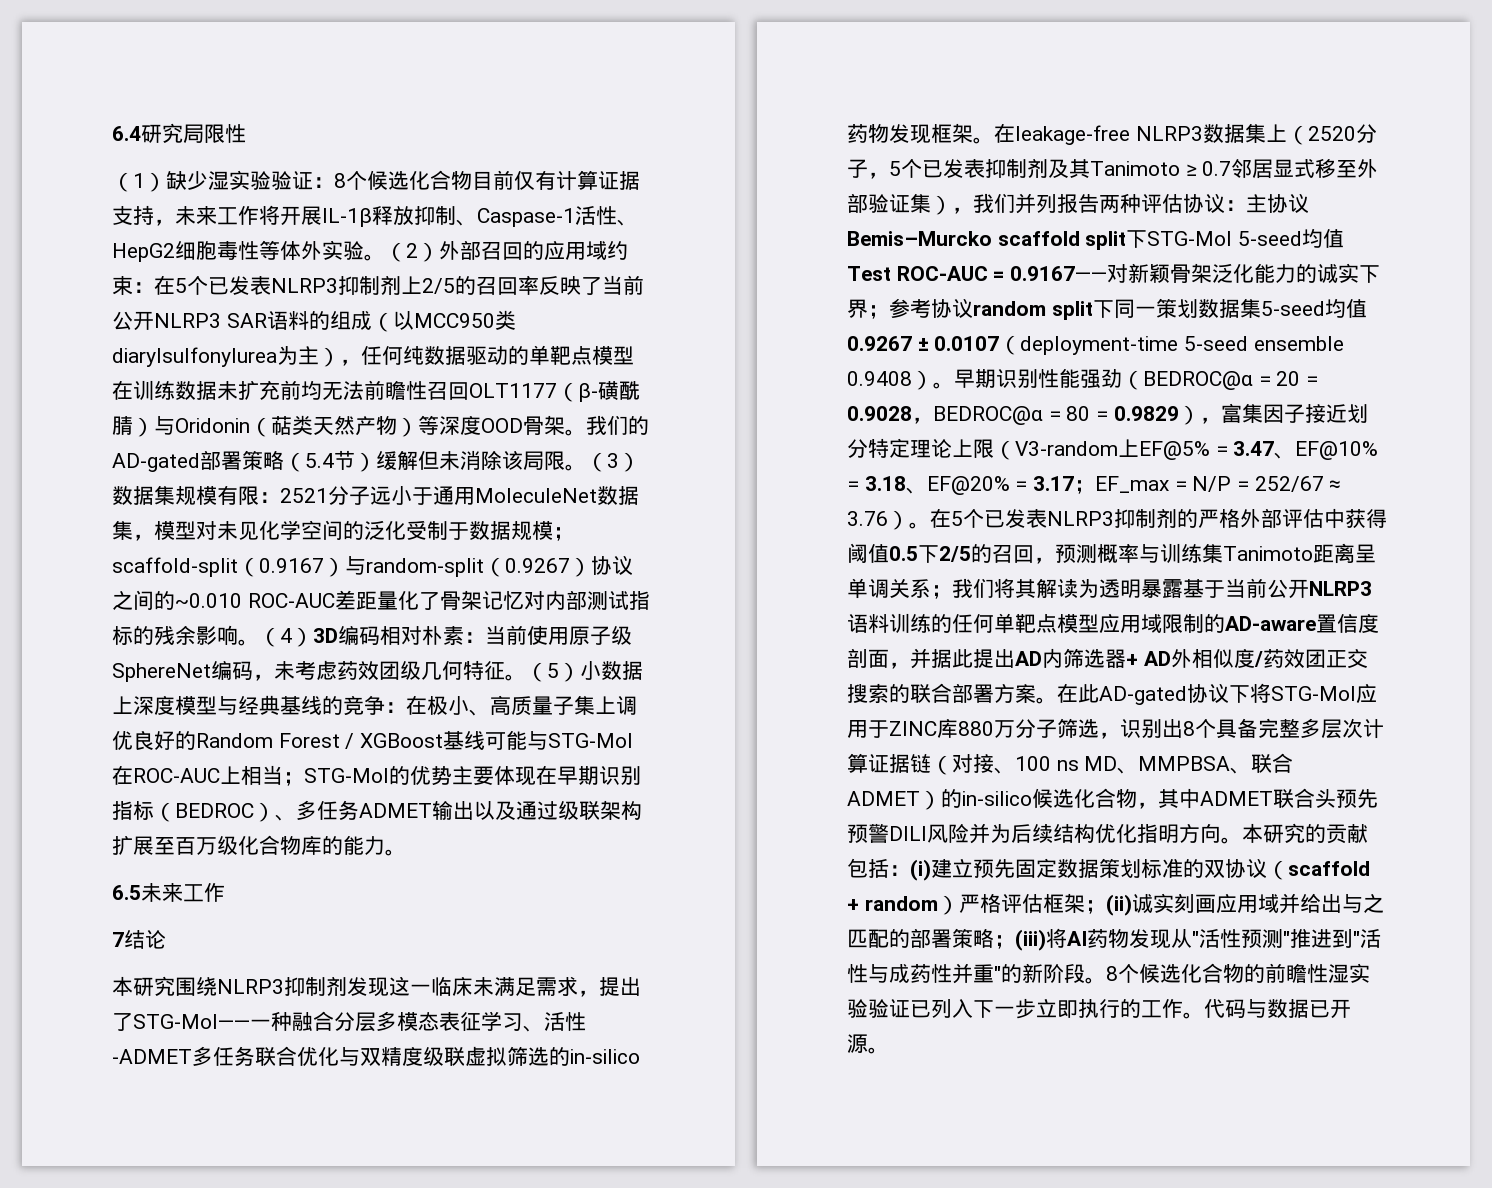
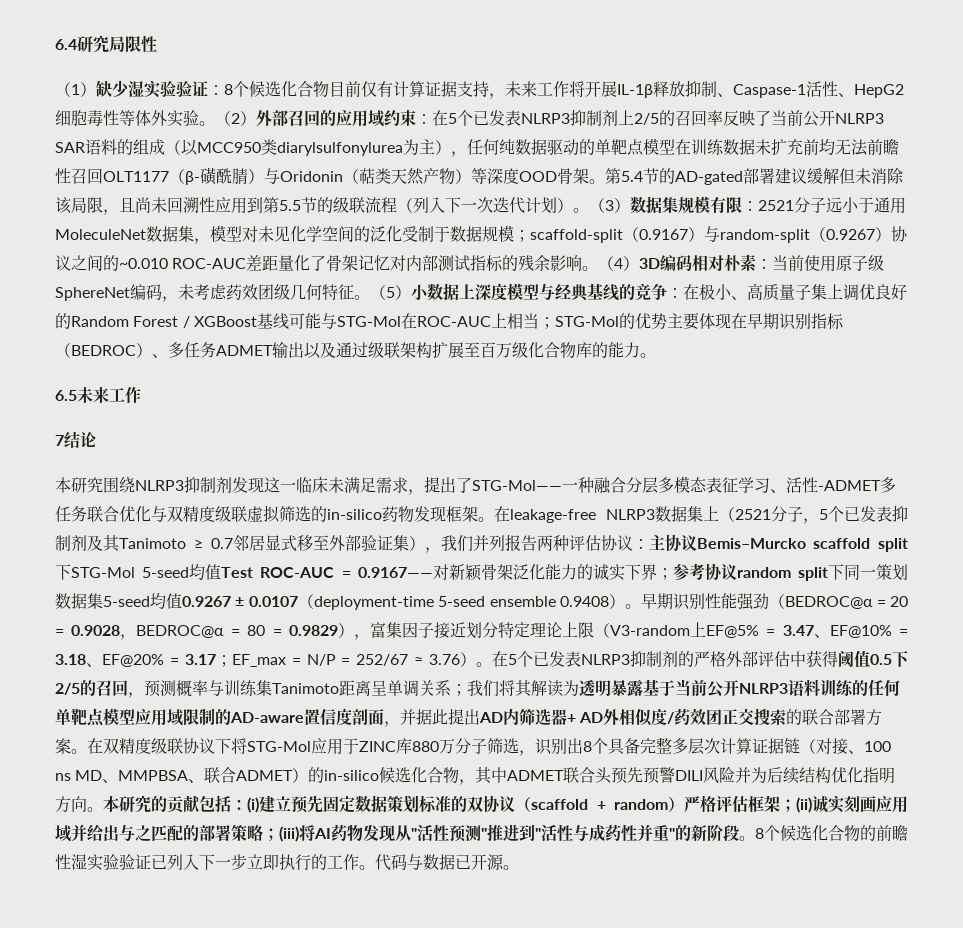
- 我们的AD-gated部署策略（5.4节）缓解但未消除该局限。
+ 第5.4节的AD-gated部署建议缓解但未消除该局限，且尚未回溯性应用到第5.5节的级联流程（列入下一次迭代计划）。
- 在leakage-free NLRP3数据集上（2520分子，5个已发表抑制剂及其Tanimoto ≥ 0.7邻居显式移至外部验证集），我们并列报告两种评估协议：
+ 在leakage-free NLRP3数据集上（2521分子，5个已发表抑制剂及其Tanimoto ≥ 0.7邻居显式移至外部验证集），我们并列报告两种评估协议：
- 在此AD-gated协议下将STG-Mol应用于ZINC库880万分子筛选，识别出8个具备完整多层次计算证据链（对接、100 ns MD、MMPBSA、联合ADMET）的in-silico候选化合物，其中ADMET联合头预先预警DILI风险并为后续结构优化指明方向。
+ 在双精度级联协议下将STG-Mol应用于ZINC库880万分子筛选，识别出8个具备完整多层次计算证据链（对接、100 ns MD、MMPBSA、联合ADMET）的in-silico候选化合物，其中ADMET联合头预先预警DILI风险并为后续结构优化指明方向。

